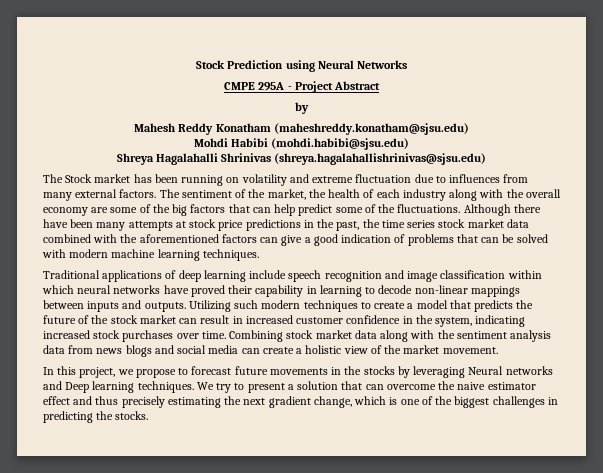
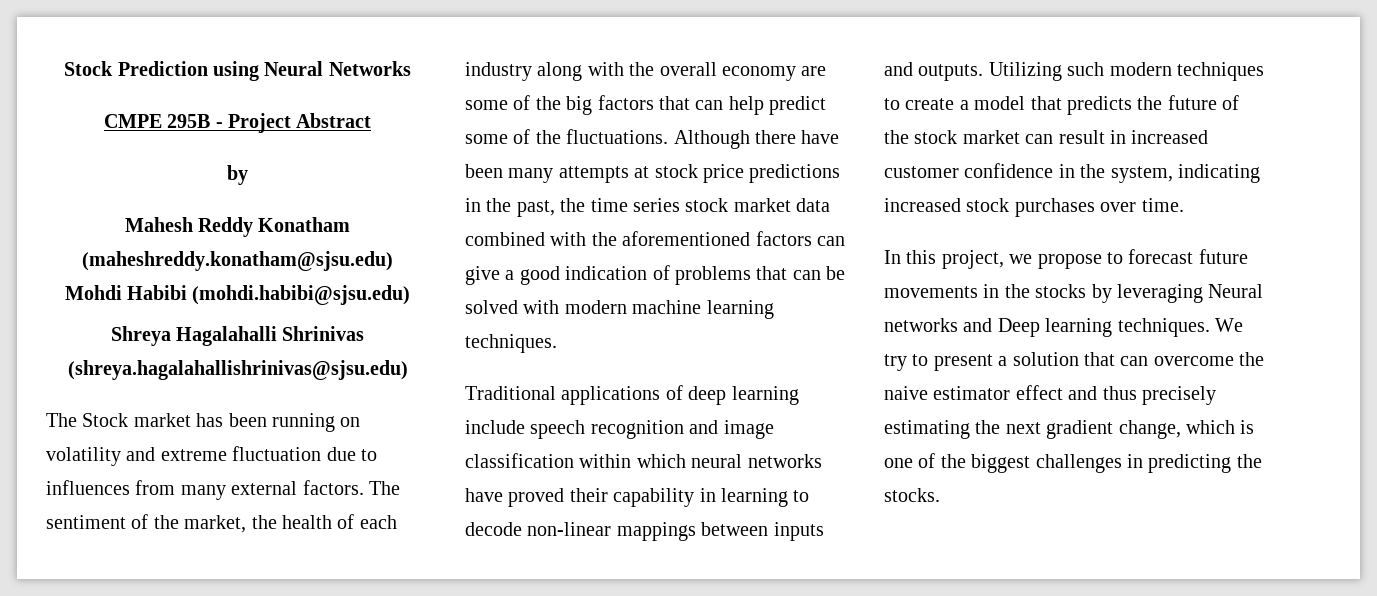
- CMPE 295A - Project Abstract
+ CMPE 295B - Project Abstract
- Combining stock market data along with the sentiment analysis data from news blogs and social media can create a holistic view of the market movement.

